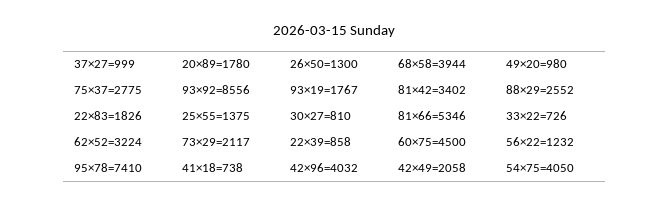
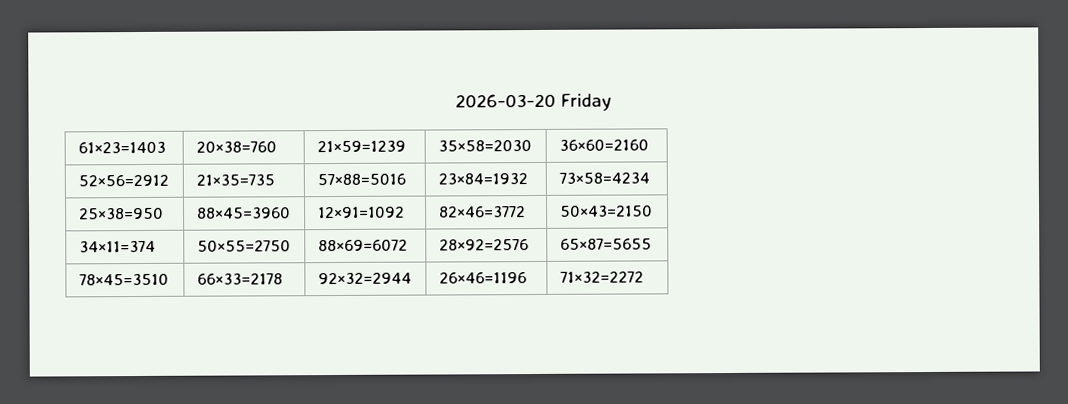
- 2026-03-15 Sunday
- 37×27=999 | 20×89=1780 | 26×50=1300 | 68×58=3944 | 49×20=980
- 75×37=2775 | 93×92=8556 | 93×19=1767 | 81×42=3402 | 88×29=2552
- 22×83=1826 | 25×55=1375 | 30×27=810 | 81×66=5346 | 33×22=726
- 62×52=3224 | 73×29=2117 | 22×39=858 | 60×75=4500 | 56×22=1232
- 95×78=7410 | 41×18=738 | 42×96=4032 | 42×49=2058 | 54×75=4050
+ 2026-03-20 Friday
+ 61×23=1403 | 20×38=760 | 21×59=1239 | 35×58=2030 | 36×60=2160
+ 52×56=2912 | 21×35=735 | 57×88=5016 | 23×84=1932 | 73×58=4234
+ 25×38=950 | 88×45=3960 | 12×91=1092 | 82×46=3772 | 50×43=2150
+ 34×11=374 | 50×55=2750 | 88×69=6072 | 28×92=2576 | 65×87=5655
+ 78×45=3510 | 66×33=2178 | 92×32=2944 | 26×46=1196 | 71×32=2272

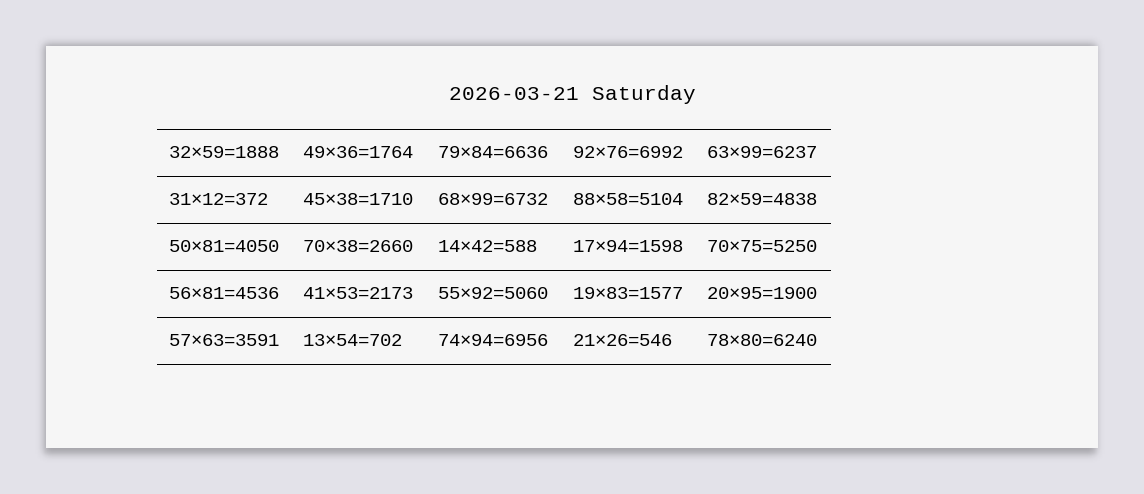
- 2026-03-20 Friday
- 61×23=1403 | 20×38=760 | 21×59=1239 | 35×58=2030 | 36×60=2160
- 52×56=2912 | 21×35=735 | 57×88=5016 | 23×84=1932 | 73×58=4234
- 25×38=950 | 88×45=3960 | 12×91=1092 | 82×46=3772 | 50×43=2150
- 34×11=374 | 50×55=2750 | 88×69=6072 | 28×92=2576 | 65×87=5655
- 78×45=3510 | 66×33=2178 | 92×32=2944 | 26×46=1196 | 71×32=2272
+ 2026-03-21 Saturday
+ 32×59=1888 | 49×36=1764 | 79×84=6636 | 92×76=6992 | 63×99=6237
+ 31×12=372 | 45×38=1710 | 68×99=6732 | 88×58=5104 | 82×59=4838
+ 50×81=4050 | 70×38=2660 | 14×42=588 | 17×94=1598 | 70×75=5250
+ 56×81=4536 | 41×53=2173 | 55×92=5060 | 19×83=1577 | 20×95=1900
+ 57×63=3591 | 13×54=702 | 74×94=6956 | 21×26=546 | 78×80=6240

